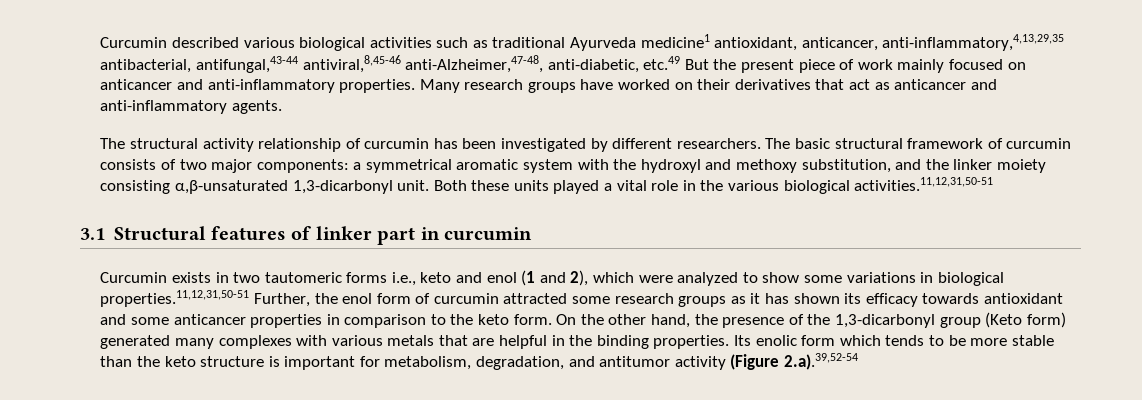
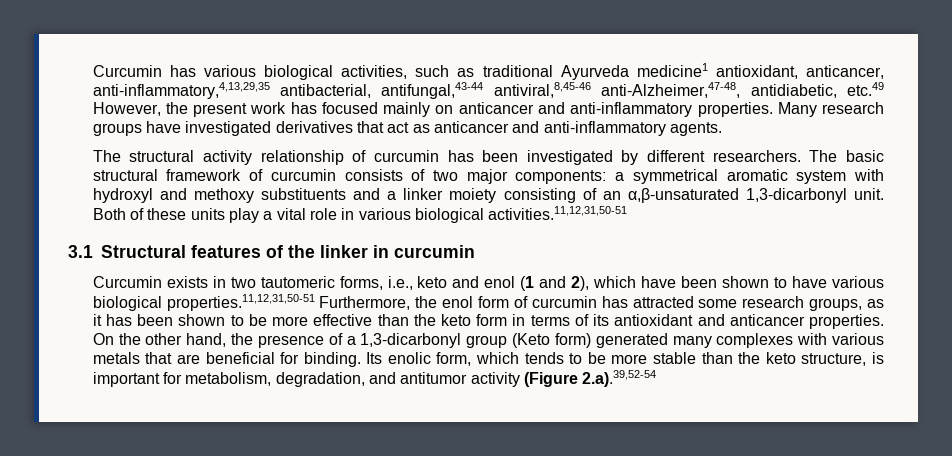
- Curcumin described various biological activities such as traditional Ayurveda medicine1 antioxidant, anticancer, anti-inflammatory,4,13,29,35 antibacterial, antifungal,43-44 antiviral,8,45-46 anti-Alzheimer,47-48, anti-diabetic, etc.49 But the present piece of work mainly focused on anticancer and anti-inflammatory properties.
+ Curcumin has various biological activities, such as traditional Ayurveda medicine1 antioxidant, anticancer, anti-inflammatory,4,13,29,35 antibacterial, antifungal,43-44 antiviral,8,45-46 anti-Alzheimer,47-48, antidiabetic, etc.49 However, the present work has focused mainly on anticancer and anti-inflammatory properties.
- Many research groups have worked on their derivatives that act as anticancer and anti-inflammatory agents.
+ Many research groups have investigated derivatives that act as anticancer and anti-inflammatory agents.
- The basic structural framework of curcumin consists of two major components: a symmetrical aromatic system with the hydroxyl and methoxy substitution, and the linker moiety consisting α,β-unsaturated 1,3-dicarbonyl unit.
+ The basic structural framework of curcumin consists of two major components: a symmetrical aromatic system with hydroxyl and methoxy substituents and a linker moiety consisting of an α,β-unsaturated 1,3-dicarbonyl unit.
- Both these units played a vital role in the various biological activities.11,12,31,50-51
+ Both of these units play a vital role in various biological activities.11,12,31,50-51
- 3.1 Structural features of linker part in curcumin
+ 3.1 Structural features of the linker in curcumin
- Curcumin exists in two tautomeric forms i.e., keto and enol (1 and 2), which were analyzed to show some variations in biological properties.11,12,31,50-51 Further, the enol form of curcumin attracted some research groups as it has shown its efficacy towards antioxidant and some anticancer properties in comparison to the keto form.
+ Curcumin exists in two tautomeric forms, i.e., keto and enol (1 and 2), which have been shown to have various biological properties.11,12,31,50-51 Furthermore, the enol form of curcumin has attracted some research groups, as it has been shown to be more effective than the keto form in terms of its antioxidant and anticancer properties.
- On the other hand, the presence of the 1,3-dicarbonyl group (Keto form) generated many complexes with various metals that are helpful in the binding properties.
+ On the other hand, the presence of a 1,3-dicarbonyl group (Keto form) generated many complexes with various metals that are beneficial for binding.
- Its enolic form which tends to be more stable than the keto structure is important for metabolism, degradation, and antitumor activity (Figure 2.a).39,52-54
+ Its enolic form, which tends to be more stable than the keto structure, is important for metabolism, degradation, and antitumor activity (Figure 2.a).39,52-54

